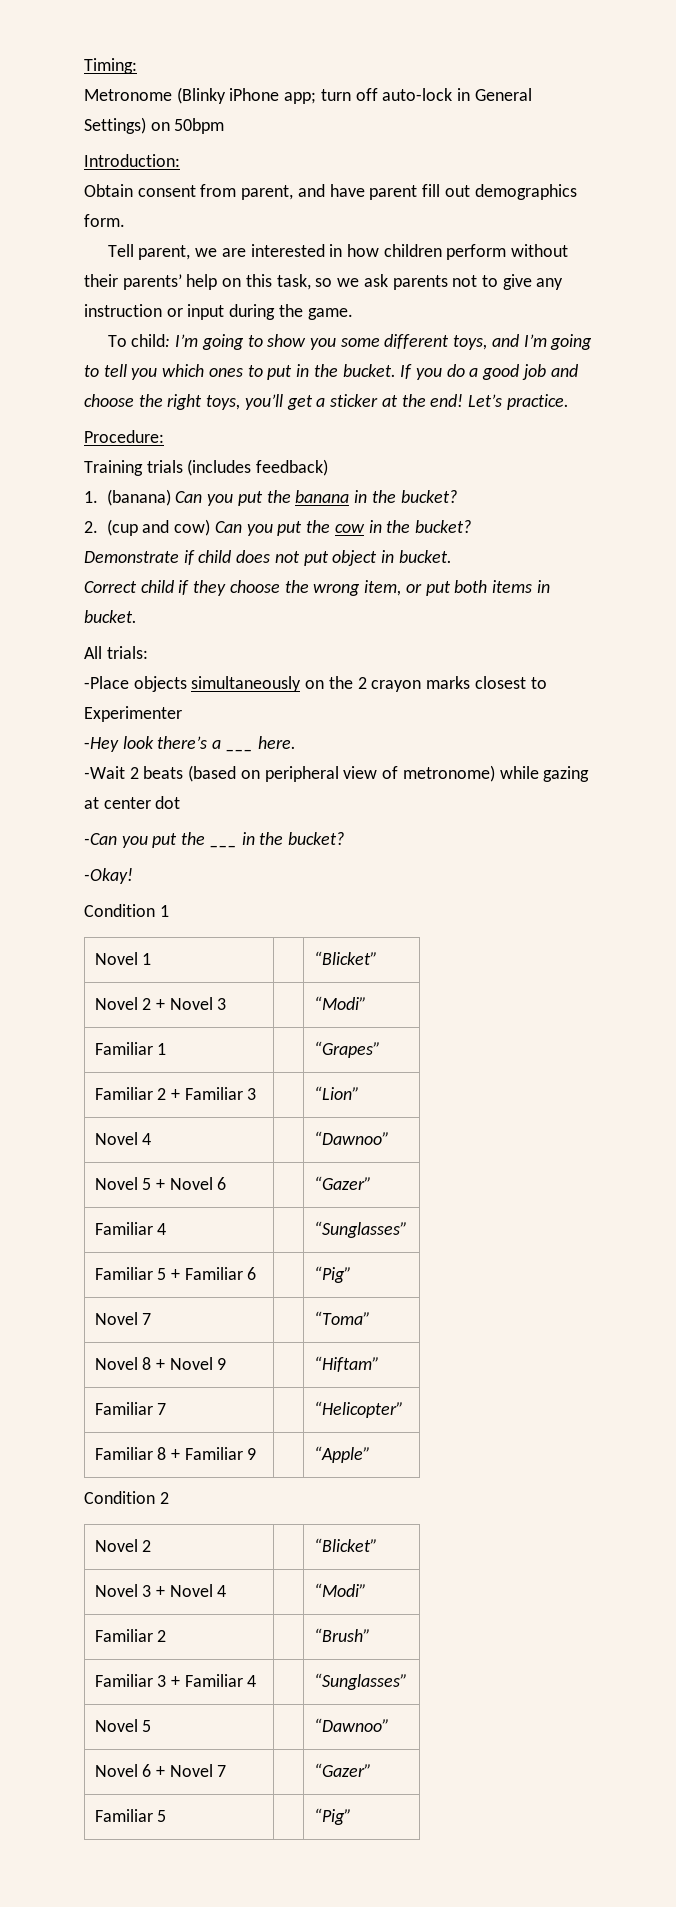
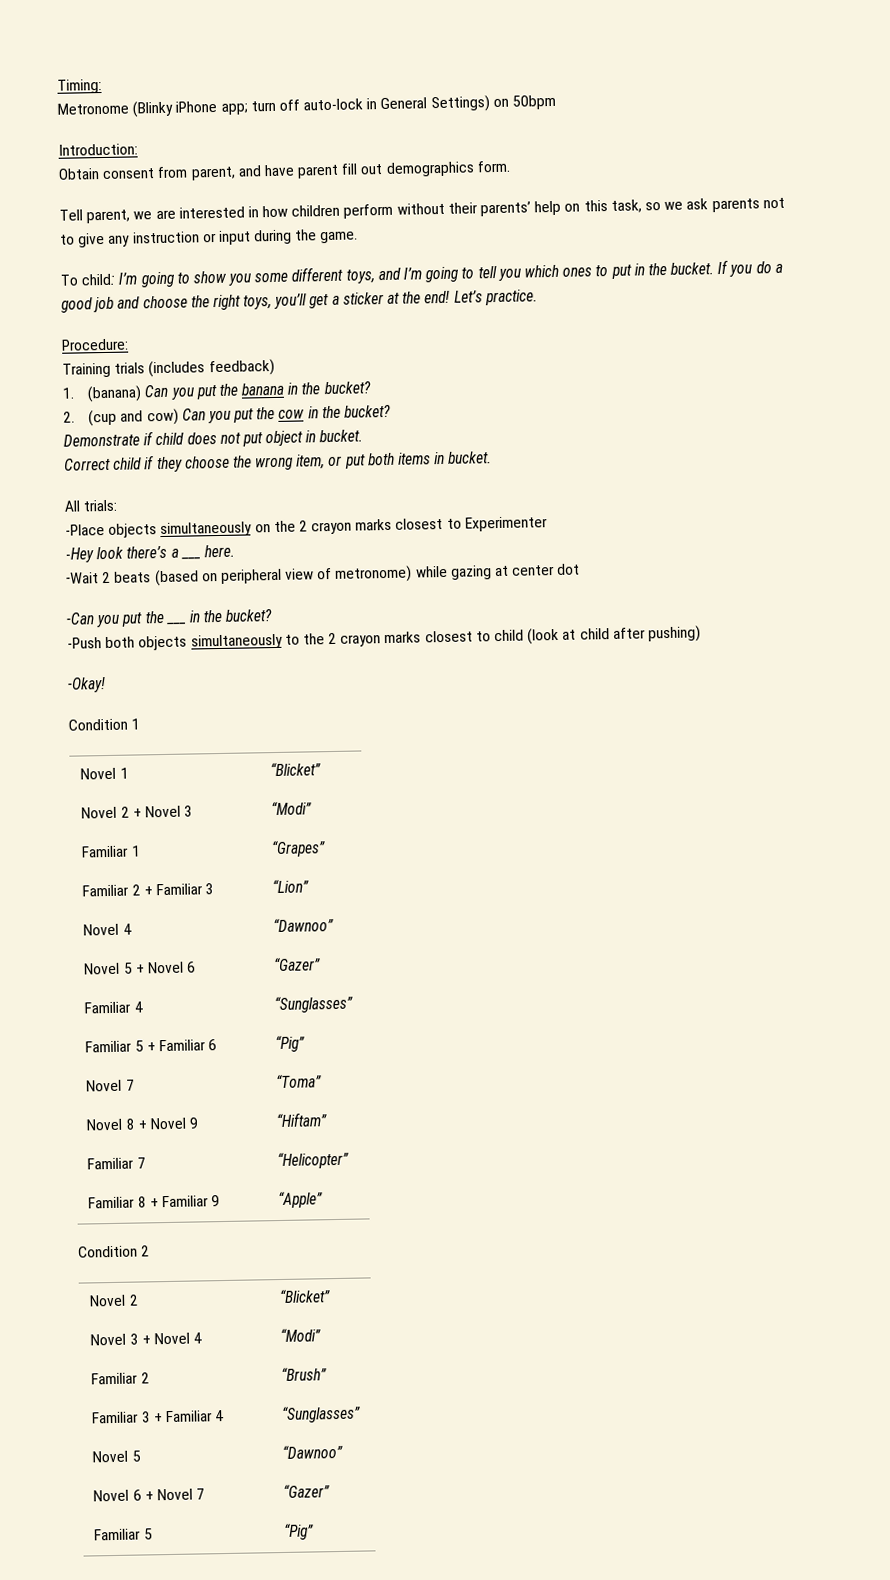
+ -Push both objects simultaneously to the 2 crayon marks closest to child (look at child after pushing)

